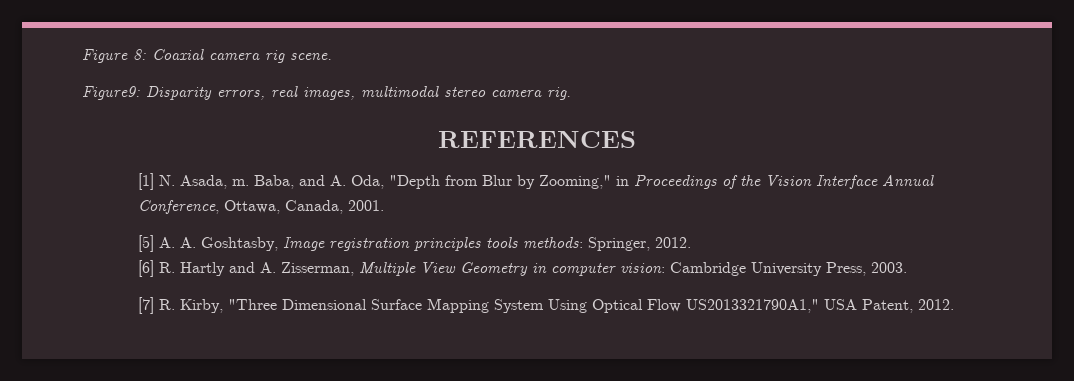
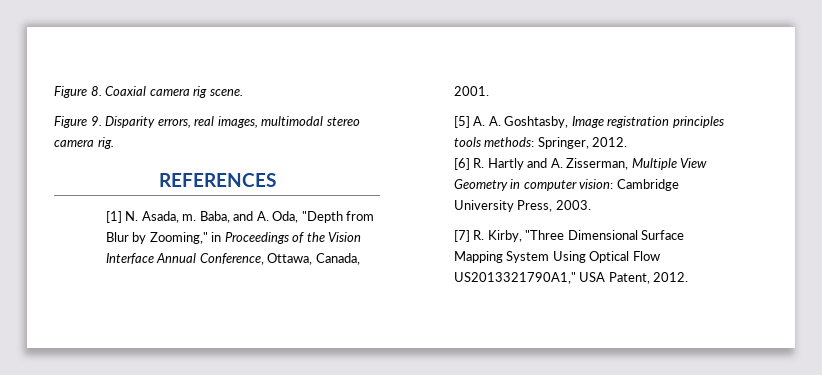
- Figure 8: Coaxial camera rig scene.
+ Figure 8. Coaxial camera rig scene.
- Figure9: Disparity errors, real images, multimodal stereo camera rig.
+ Figure 9. Disparity errors, real images, multimodal stereo camera rig.

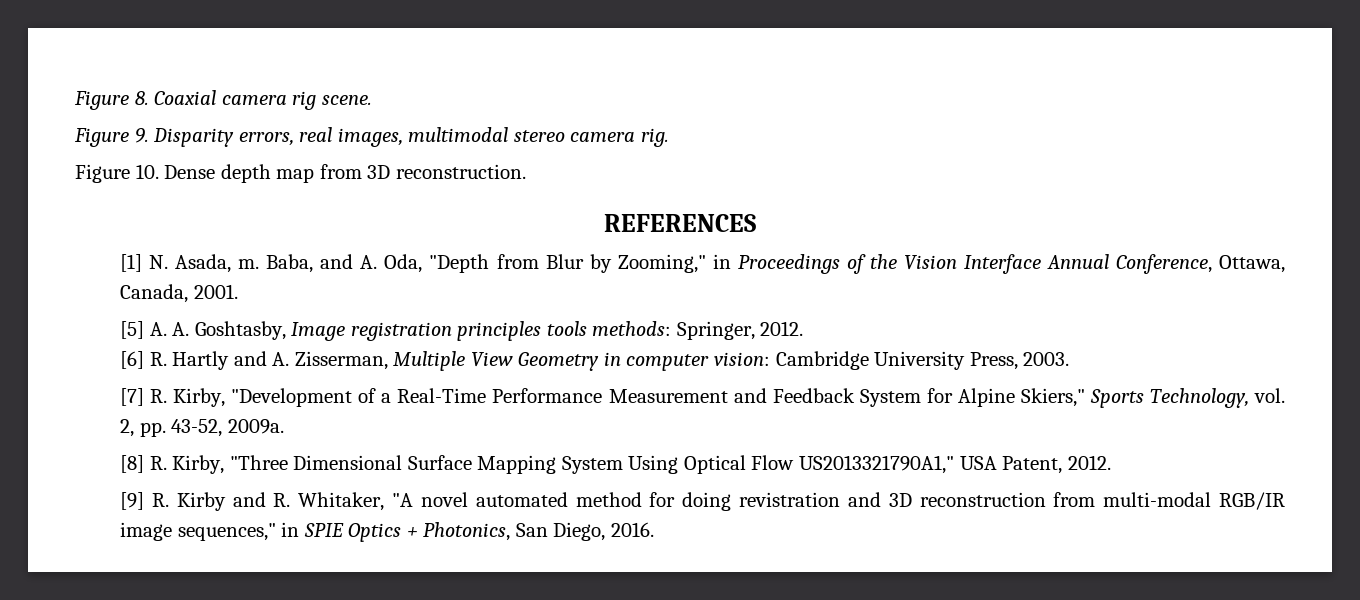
+ Figure 10. Dense depth map from 3D reconstruction.
- [7] R. Kirby, "Three Dimensional Surface Mapping System Using Optical Flow US2013321790A1," USA Patent, 2012.
+ [7] R. Kirby, "Development of a Real-Time Performance Measurement and Feedback System for Alpine Skiers," Sports Technology, vol. 2, pp. 43-52, 2009a.
+ [8] R. Kirby, "Three Dimensional Surface Mapping System Using Optical Flow US2013321790A1," USA Patent, 2012.
+ [9] R. Kirby and R. Whitaker, "A novel automated method for doing revistration and 3D reconstruction from multi-modal RGB/IR image sequences," in SPIE Optics + Photonics, San Diego, 2016.

